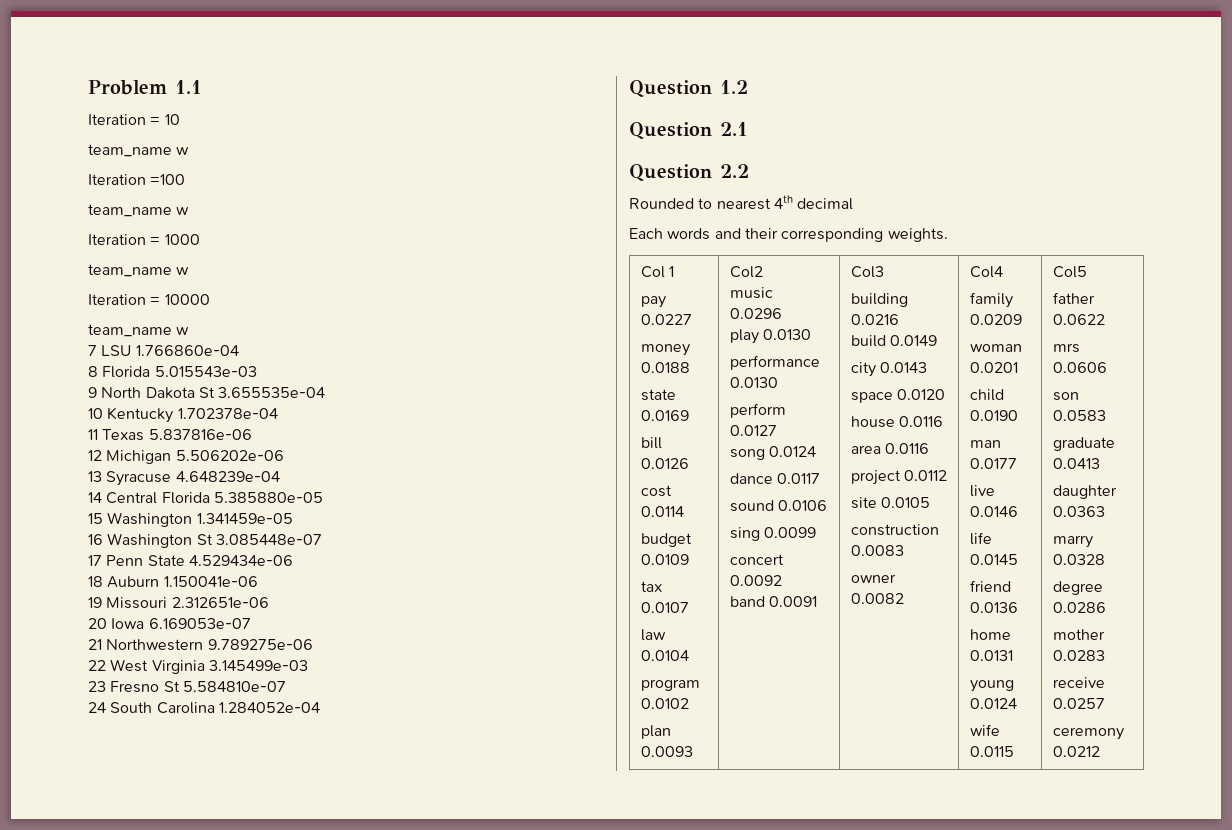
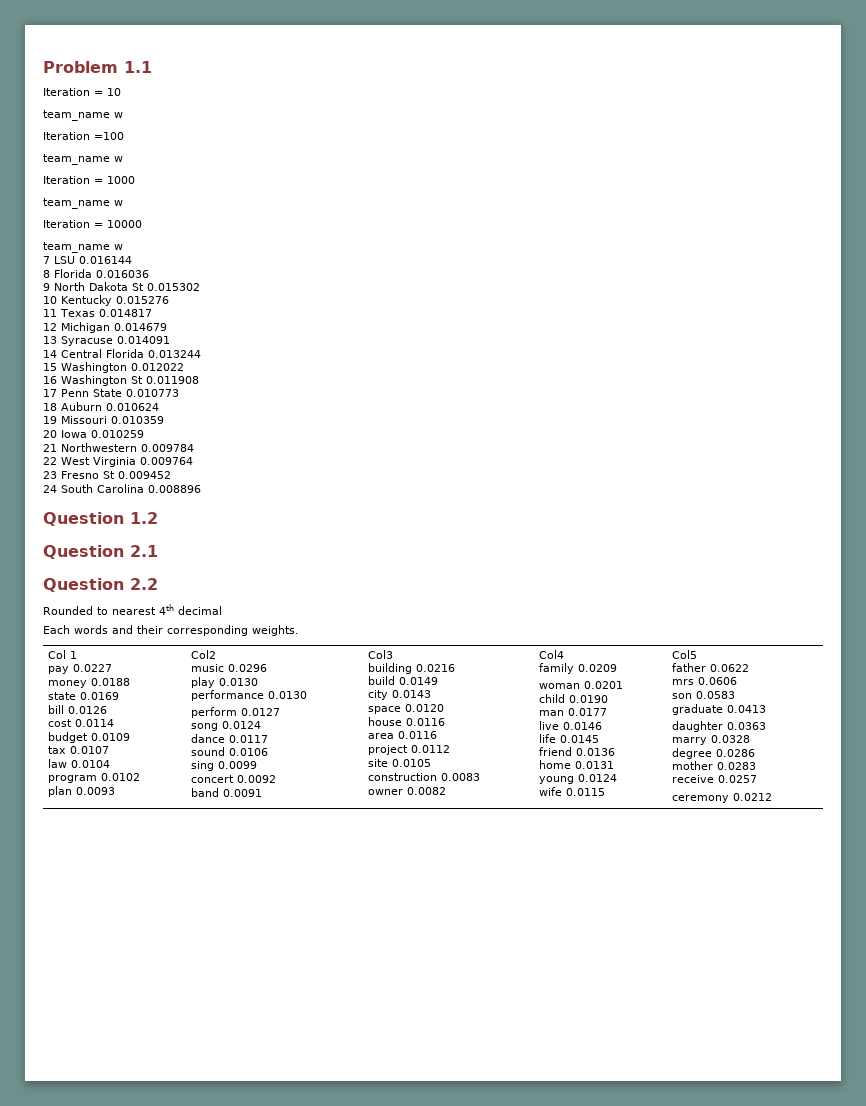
- 7 LSU 1.766860e-04
+ 7 LSU 0.016144
- 8 Florida 5.015543e-03
+ 8 Florida 0.016036
- 9 North Dakota St 3.655535e-04
+ 9 North Dakota St 0.015302
- 10 Kentucky 1.702378e-04
+ 10 Kentucky 0.015276
- 11 Texas 5.837816e-06
+ 11 Texas 0.014817
- 12 Michigan 5.506202e-06
+ 12 Michigan 0.014679
- 13 Syracuse 4.648239e-04
+ 13 Syracuse 0.014091
- 14 Central Florida 5.385880e-05
+ 14 Central Florida 0.013244
- 15 Washington 1.341459e-05
+ 15 Washington 0.012022
- 16 Washington St 3.085448e-07
+ 16 Washington St 0.011908
- 17 Penn State 4.529434e-06
+ 17 Penn State 0.010773
- 18 Auburn 1.150041e-06
+ 18 Auburn 0.010624
- 19 Missouri 2.312651e-06
+ 19 Missouri 0.010359
- 20 Iowa 6.169053e-07
+ 20 Iowa 0.010259
- 21 Northwestern 9.789275e-06
+ 21 Northwestern 0.009784
- 22 West Virginia 3.145499e-03
+ 22 West Virginia 0.009764
- 23 Fresno St 5.584810e-07
+ 23 Fresno St 0.009452
- 24 South Carolina 1.284052e-04
+ 24 South Carolina 0.008896

